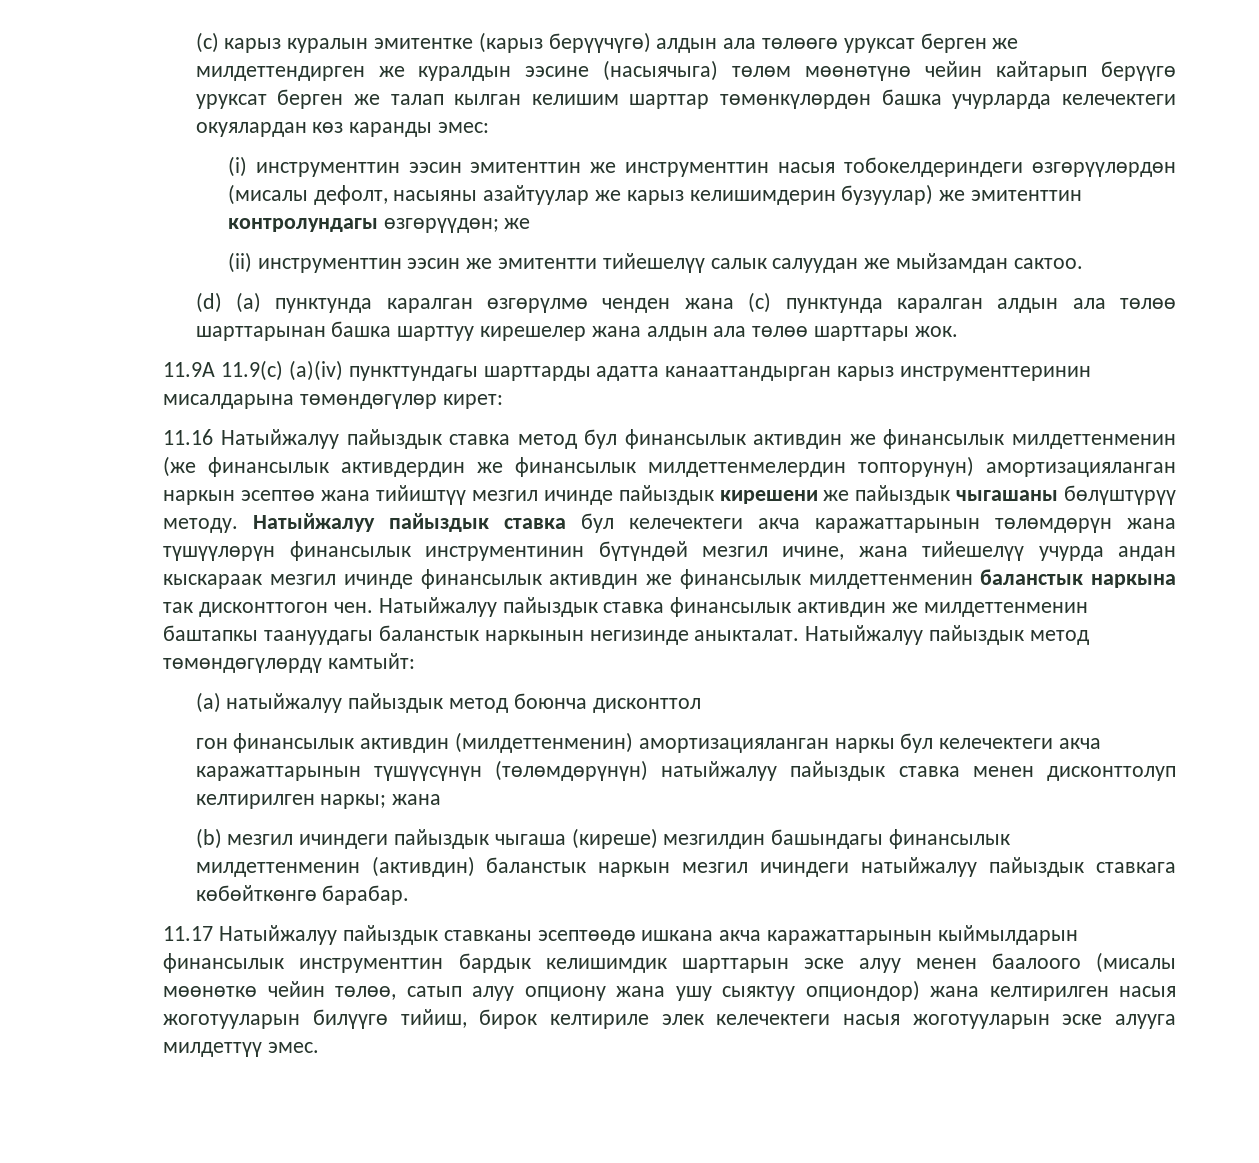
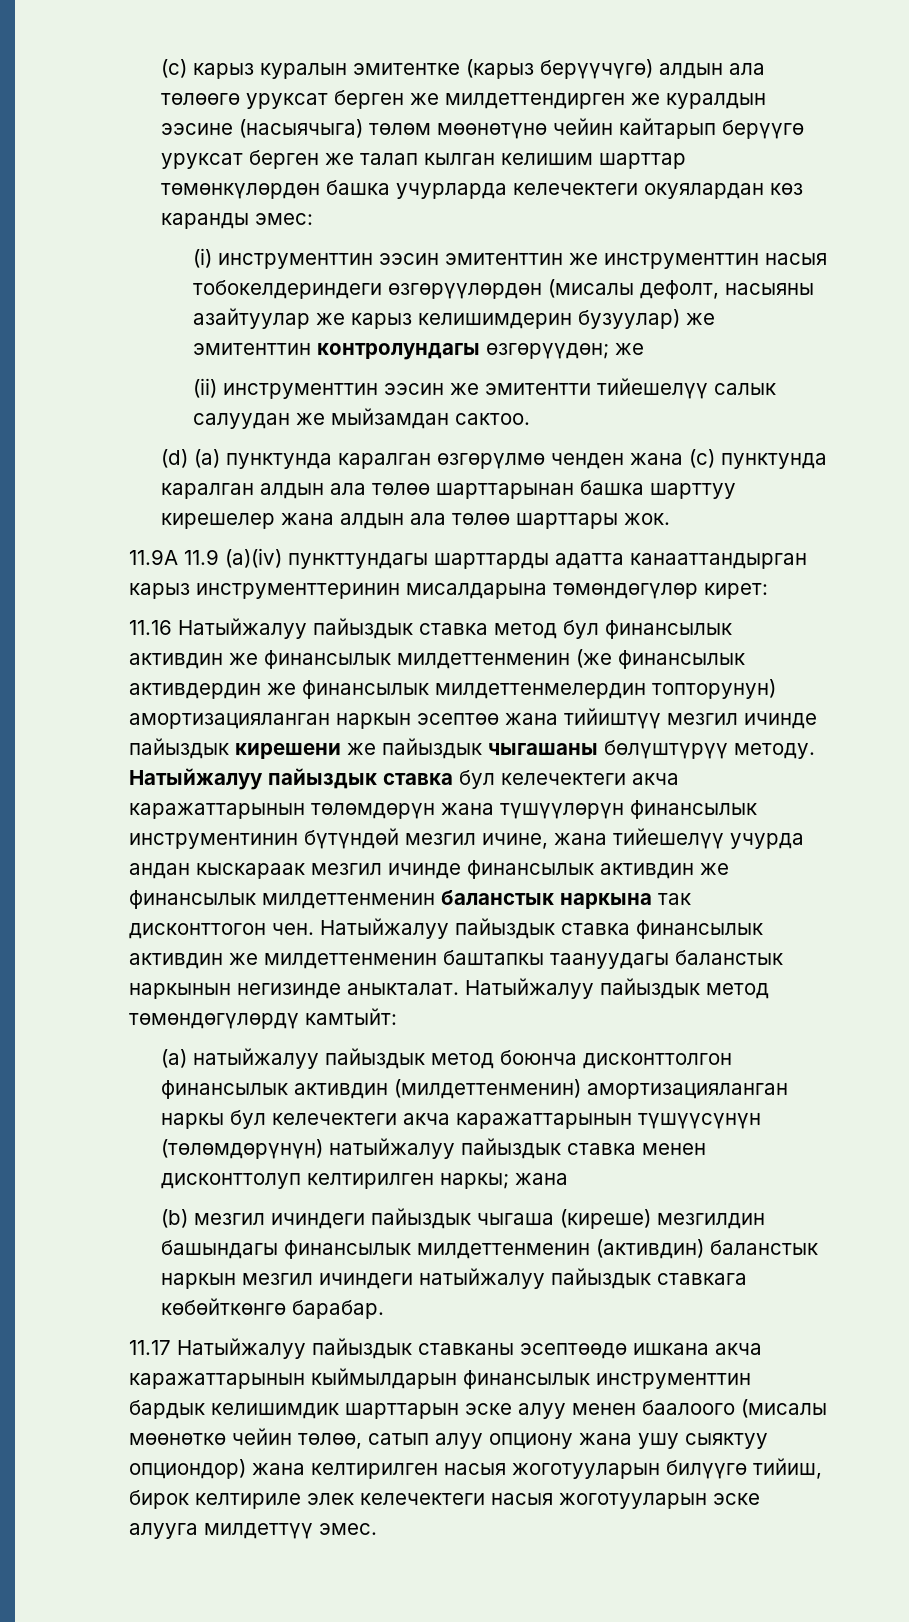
- 11.9А 11.9(c) (а)(iv) пункттундагы шарттарды адатта канааттандырган карыз инструменттеринин мисалдарына төмөндөгүлөр кирет:
+ 11.9А 11.9 (а)(iv) пункттундагы шарттарды адатта канааттандырган карыз инструменттеринин мисалдарына төмөндөгүлөр кирет:
- (а) натыйжалуу пайыздык метод боюнча дисконттол
- гон финансылык активдин (милдеттенменин) амортизацияланган наркы бул келечектеги акча каражаттарынын түшүүсүнүн (төлөмдөрүнүн) натыйжалуу пайыздык ставка менен дисконттолуп келтирилген наркы; жана
+ (а) натыйжалуу пайыздык метод боюнча дисконттолгон финансылык активдин (милдеттенменин) амортизацияланган наркы бул келечектеги акча каражаттарынын түшүүсүнүн (төлөмдөрүнүн) натыйжалуу пайыздык ставка менен дисконттолуп келтирилген наркы; жана

